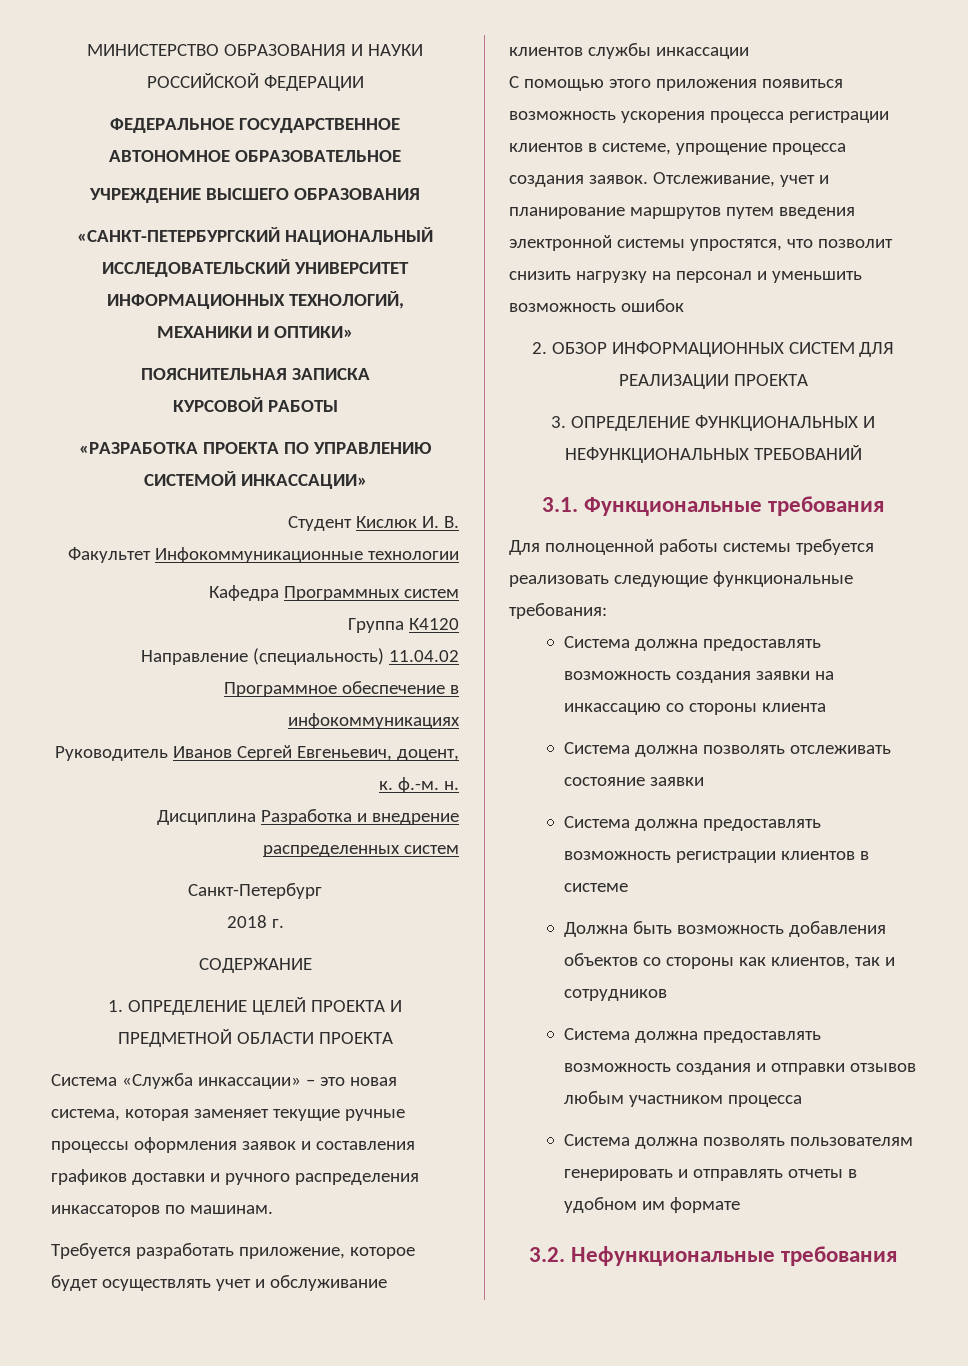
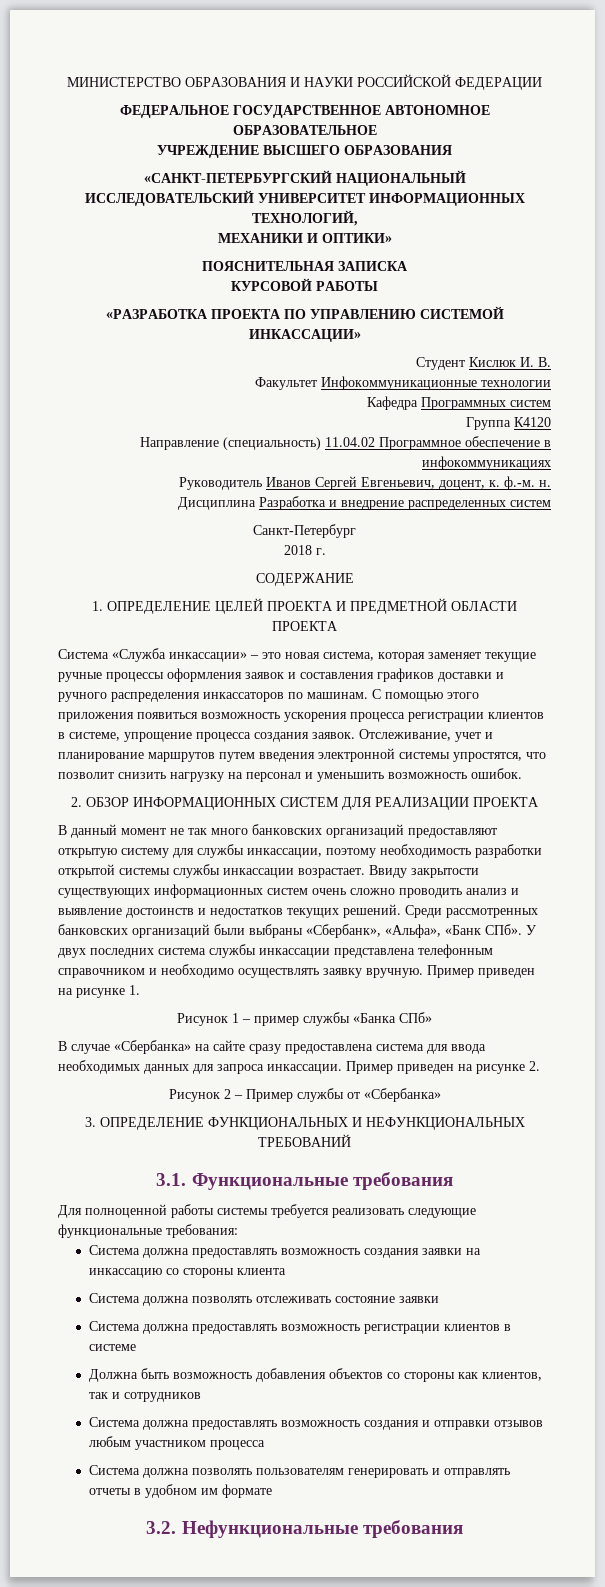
- Система «Служба инкассации» – это новая система, которая заменяет текущие ручные процессы оформления заявок и составления графиков доставки и ручного распределения инкассаторов по машинам.
- Требуется разработать приложение, которое будет осуществлять учет и обслуживание клиентов службы инкассации
- С помощью этого приложения появиться возможность ускорения процесса регистрации клиентов в системе, упрощение процесса создания заявок.
+ Система «Служба инкассации» – это новая система, которая заменяет текущие ручные процессы оформления заявок и составления графиков доставки и ручного распределения инкассаторов по машинам. С помощью этого приложения появиться возможность ускорения процесса регистрации клиентов в системе, упрощение процесса создания заявок.
- Отслеживание, учет и планирование маршрутов путем введения электронной системы упростятся, что позволит снизить нагрузку на персонал и уменьшить возможность ошибок
+ Отслеживание, учет и планирование маршрутов путем введения электронной системы упростятся, что позволит снизить нагрузку на персонал и уменьшить возможность ошибок.
+ В данный момент не так много банковских организаций предоставляют открытую систему для службы инкассации, поэтому необходимость разработки открытой системы службы инкассации возрастает. Ввиду закрытости существующих информационных систем очень сложно проводить анализ и выявление достоинств и недостатков текущих решений. Среди рассмотренных банковских организаций были выбраны «Сбербанк», «Альфа», «Банк СПб». У двух последних система службы инкассации представлена телефонным справочником и необходимо осуществлять заявку вручную. Пример приведен на рисунке 1.
+ Рисунок 1 – пример службы «Банка СПб»
+ В случае «Сбербанка» на сайте сразу предоставлена система для ввода необходимых данных для запроса инкассации. Пример приведен на рисунке 2.
+ Рисунок 2 – Пример службы от «Сбербанка»

